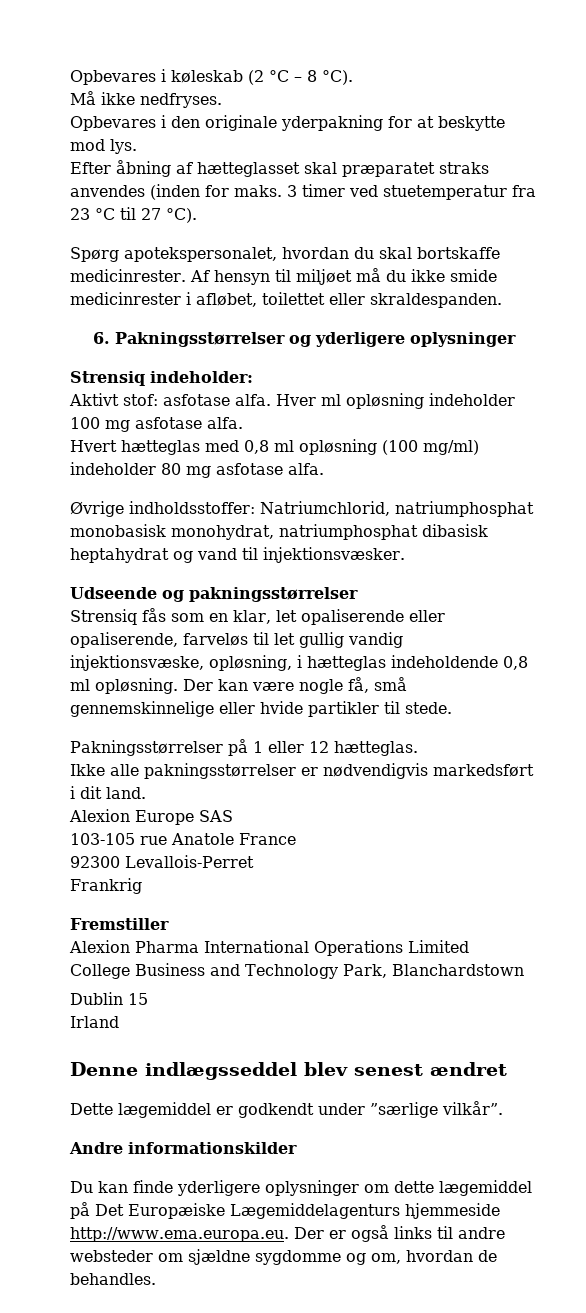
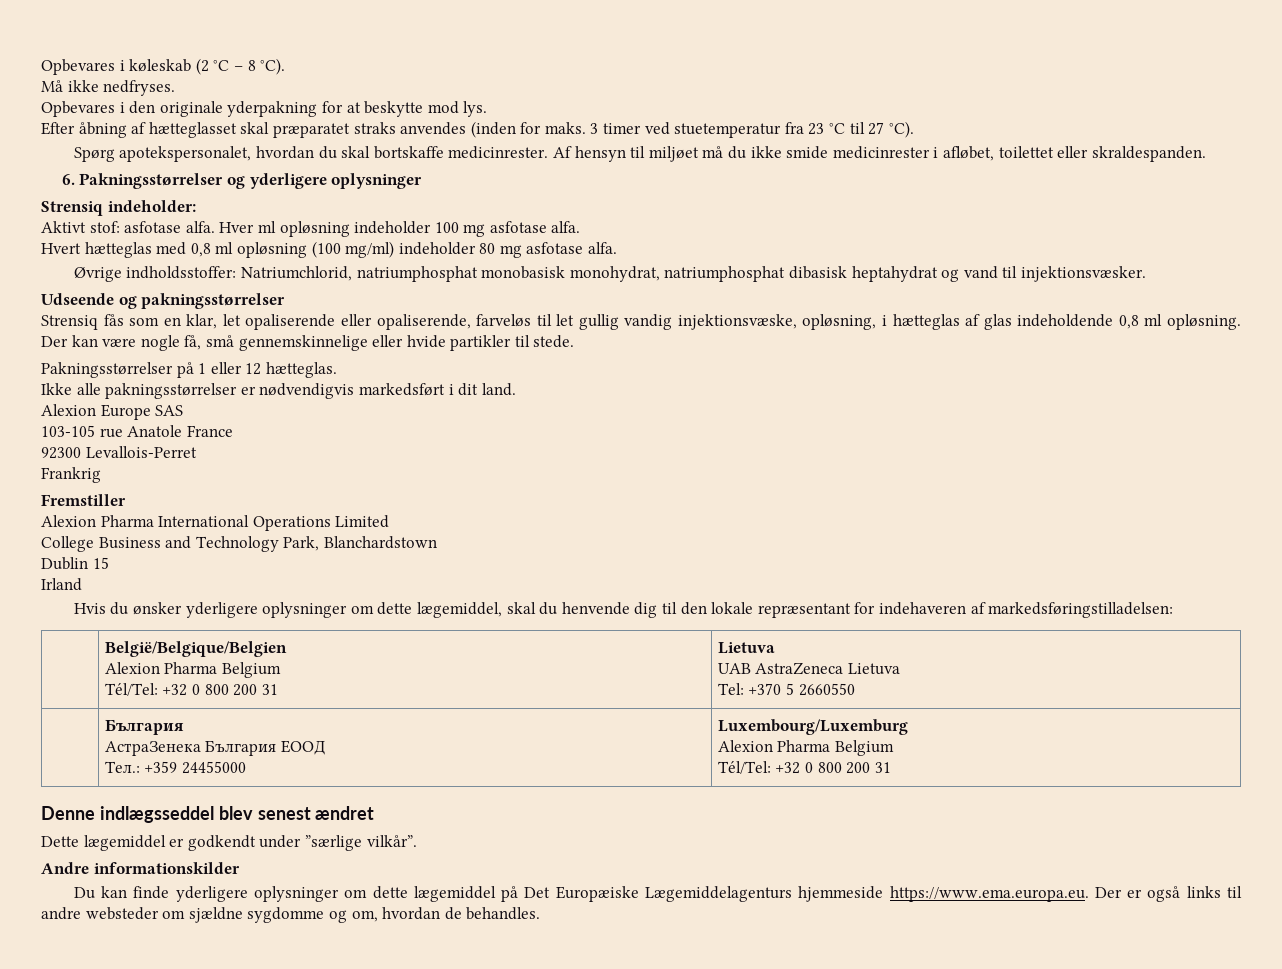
- Strensiq fås som en klar, let opaliserende eller opaliserende, farveløs til let gullig vandig injektionsvæske, opløsning, i hætteglas indeholdende 0,8 ml opløsning.
+ Strensiq fås som en klar, let opaliserende eller opaliserende, farveløs til let gullig vandig injektionsvæske, opløsning, i hætteglas af glas indeholdende 0,8 ml opløsning.
+ Hvis du ønsker yderligere oplysninger om dette lægemiddel, skal du henvende dig til den lokale repræsentant for indehaveren af markedsføringstilladelsen:
+ | België/Belgique/Belgien
+ Alexion Pharma Belgium
+ Tél/Tel: +32 0 800 200 31 | Lietuva
+ UAB AstraZeneca Lietuva
+ Tel: +370 5 2660550
+ | България
+ АстраЗенека България ЕООД
+ Teл.: +359 24455000 | Luxembourg/Luxemburg
+ Alexion Pharma Belgium
+ Tél/Tel: +32 0 800 200 31
- Du kan finde yderligere oplysninger om dette lægemiddel på Det Europæiske Lægemiddelagenturs hjemmeside http://www.ema.europa.eu. Der er også links til andre websteder om sjældne sygdomme og om, hvordan de behandles.
+ Du kan finde yderligere oplysninger om dette lægemiddel på Det Europæiske Lægemiddelagenturs hjemmeside https://www.ema.europa.eu. Der er også links til andre websteder om sjældne sygdomme og om, hvordan de behandles.

